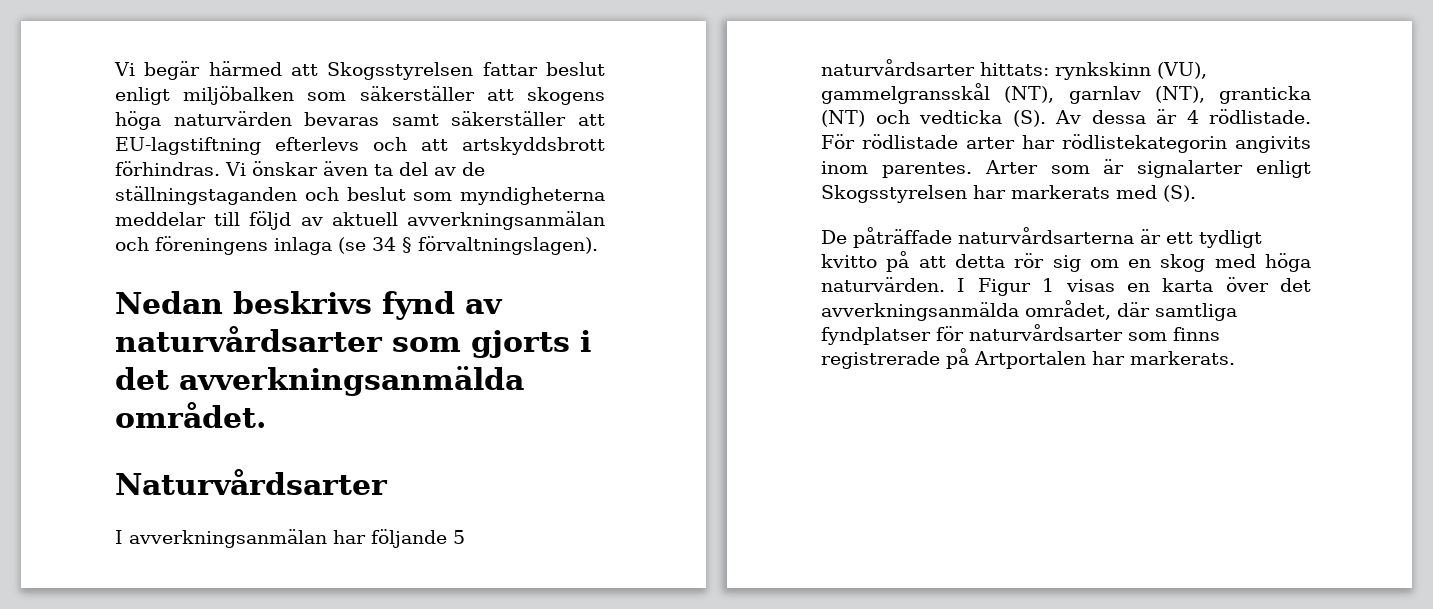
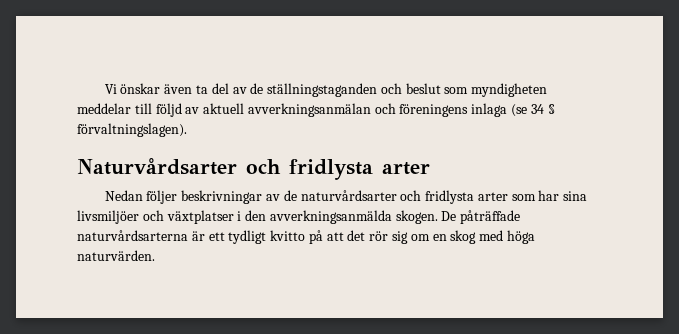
- Vi begär härmed att Skogsstyrelsen fattar beslut enligt miljöbalken som säkerställer att skogens höga naturvärden bevaras samt säkerställer att EU-lagstiftning efterlevs och att artskyddsbrott förhindras. Vi önskar även ta del av de ställningstaganden och beslut som myndigheterna meddelar till följd av aktuell avverkningsanmälan och föreningens inlaga (se 34 § förvaltningslagen).
+ Vi önskar även ta del av de ställningstaganden och beslut som myndigheten meddelar till följd av aktuell avverkningsanmälan och föreningens inlaga (se 34 § förvaltningslagen).
- Nedan beskrivs fynd av naturvårdsarter som gjorts i det avverkningsanmälda området.
- Naturvårdsarter
- I avverkningsanmälan har följande 5 naturvårdsarter hittats: rynkskinn (VU), gammelgransskål (NT), garnlav (NT), granticka (NT) och vedticka (S). Av dessa är 4 rödlistade. För rödlistade arter har rödlistekategorin angivits inom parentes. Arter som är signalarter enligt Skogsstyrelsen har markerats med (S).
- De påträffade naturvårdsarterna är ett tydligt kvitto på att detta rör sig om en skog med höga naturvärden. I Figur 1 visas en karta över det avverkningsanmälda området, där samtliga fyndplatser för naturvårdsarter som finns registrerade på Artportalen har markerats.
+ Naturvårdsarter och fridlysta arter
+ Nedan följer beskrivningar av de naturvårdsarter och fridlysta arter som har sina livsmiljöer och växtplatser i den avverkningsanmälda skogen. De påträffade naturvårdsarterna är ett tydligt kvitto på att det rör sig om en skog med höga naturvärden.

